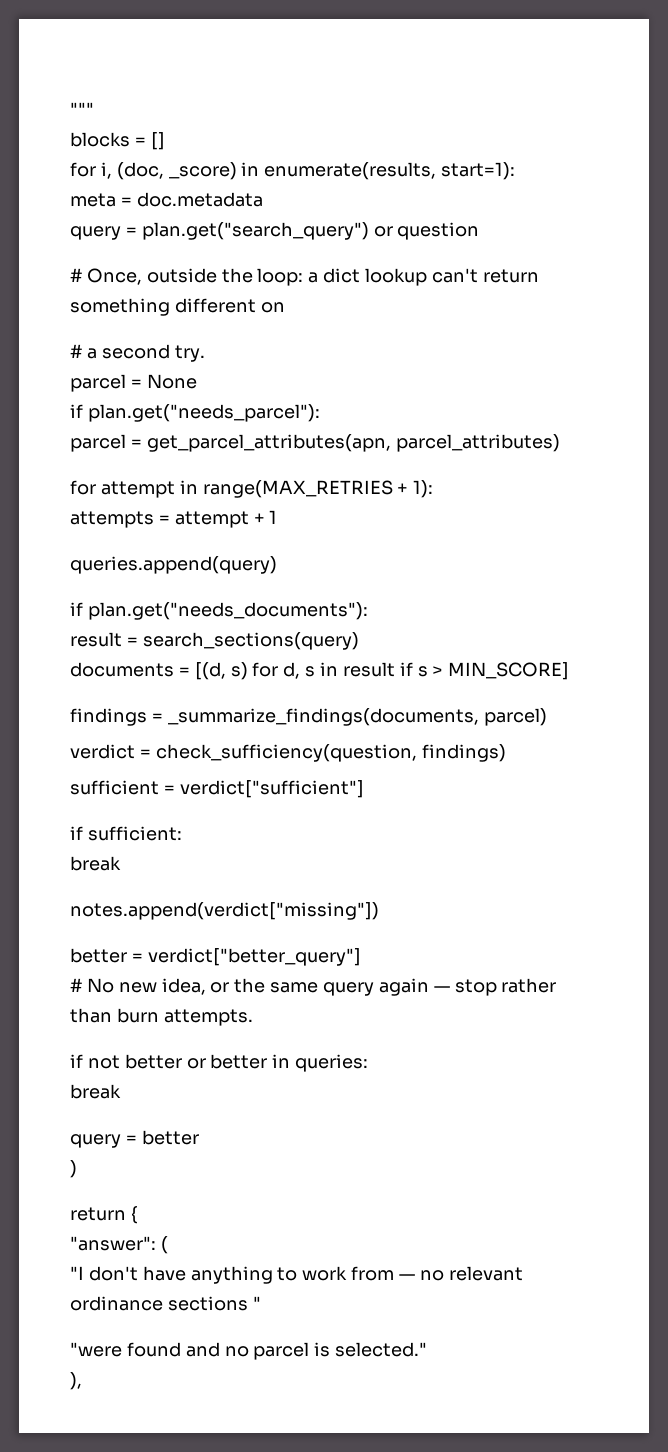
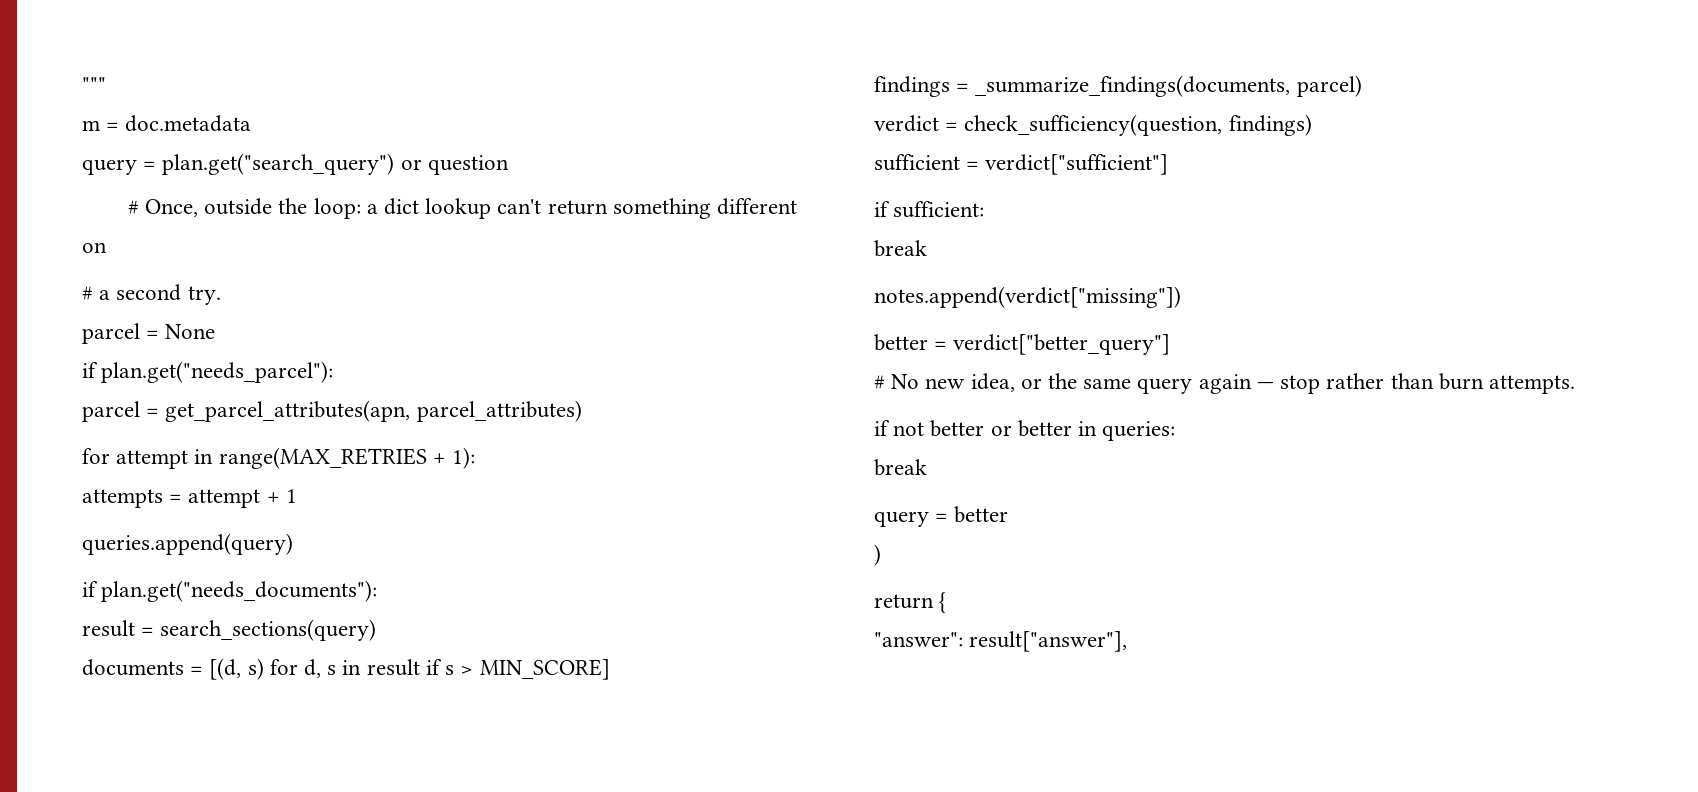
- blocks = []
- for i, (doc, _score) in enumerate(results, start=1):
- meta = doc.metadata
+ m = doc.metadata
- "answer": (
- "I don't have anything to work from — no relevant ordinance sections "
- "were found and no parcel is selected."
- ),
+ "answer": result["answer"],

